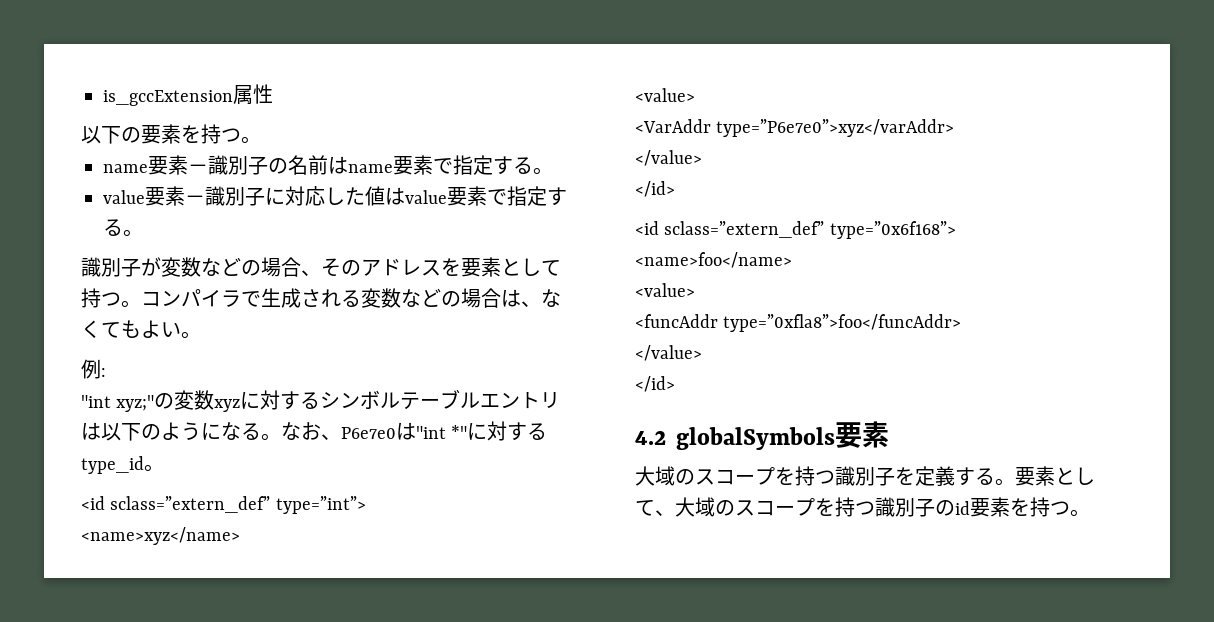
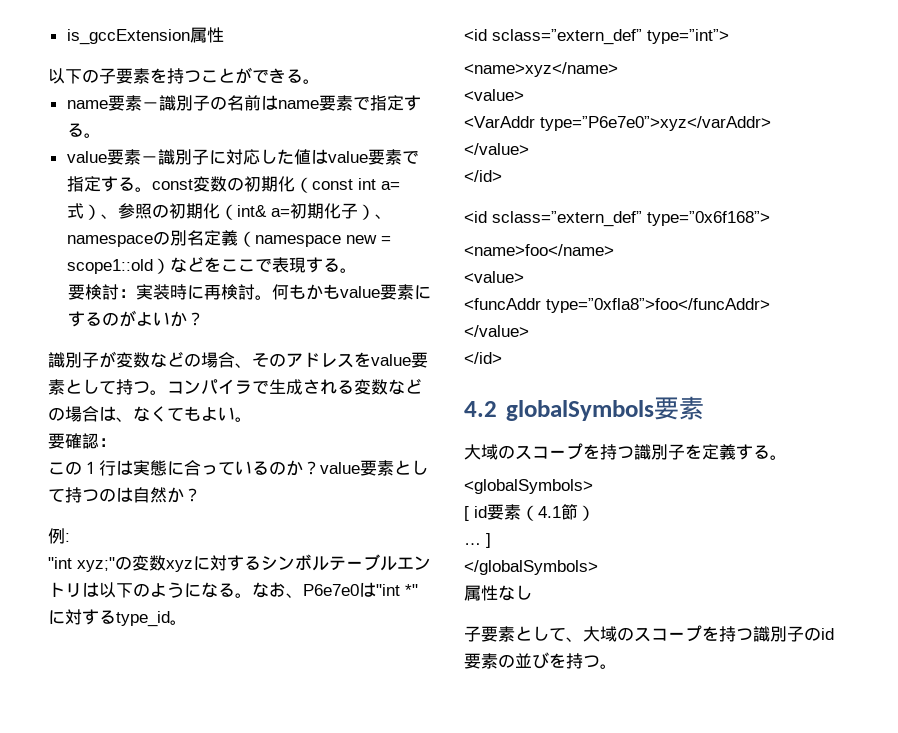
- 以下の要素を持つ。
+ 以下の子要素を持つことができる。
- value要素－識別子に対応した値はvalue要素で指定する。
+ value要素－識別子に対応した値はvalue要素で指定する。const変数の初期化（const int a=式）、参照の初期化（int& a=初期化子）、namespaceの別名定義（namespace new = scope1::old）などをここで表現する。
+ 要検討：実装時に再検討。何もかもvalue要素にするのがよいか？
- 識別子が変数などの場合、そのアドレスを要素として持つ。
+ 識別子が変数などの場合、そのアドレスをvalue要素として持つ。
+ 要確認：
+ この１行は実態に合っているのか？value要素として持つのは自然か？
- 大域のスコープを持つ識別子を定義する。要素として、大域のスコープを持つ識別子のid要素を持つ。
+ 大域のスコープを持つ識別子を定義する。
+ <globalSymbols>
+ [ id要素（4.1節）
+ … ]
+ </globalSymbols>
+ 属性なし
+ 子要素として、大域のスコープを持つ識別子のid要素の並びを持つ。

